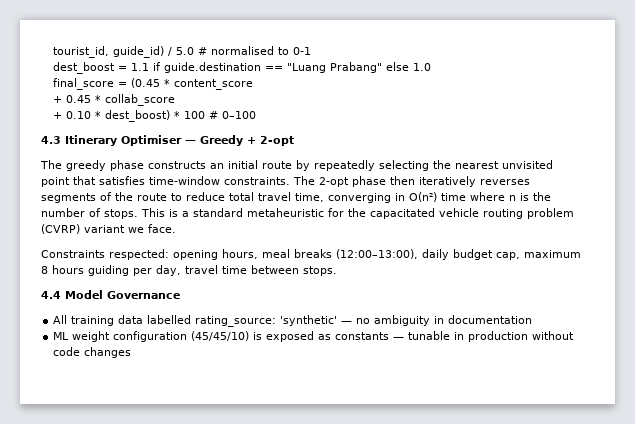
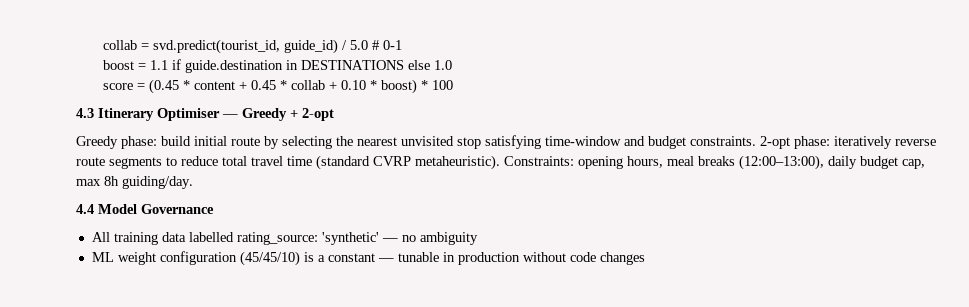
- tourist_id, guide_id) / 5.0 # normalised to 0-1
+ collab = svd.predict(tourist_id, guide_id) / 5.0 # 0-1
- dest_boost = 1.1 if guide.destination == "Luang Prabang" else 1.0
+ boost = 1.1 if guide.destination in DESTINATIONS else 1.0
- final_score = (0.45 * content_score
- + 0.45 * collab_score
- + 0.10 * dest_boost) * 100 # 0–100
+ score = (0.45 * content + 0.45 * collab + 0.10 * boost) * 100
- The greedy phase constructs an initial route by repeatedly selecting the nearest unvisited point that satisfies time-window constraints. The 2-opt phase then iteratively reverses segments of the route to reduce total travel time, converging in O(n²) time where n is the number of stops. This is a standard metaheuristic for the capacitated vehicle routing problem (CVRP) variant we face.
- Constraints respected: opening hours, meal breaks (12:00–13:00), daily budget cap, maximum 8 hours guiding per day, travel time between stops.
+ Greedy phase: build initial route by selecting the nearest unvisited stop satisfying time-window and budget constraints. 2-opt phase: iteratively reverse route segments to reduce total travel time (standard CVRP metaheuristic). Constraints: opening hours, meal breaks (12:00–13:00), daily budget cap, max 8h guiding/day.
- All training data labelled rating_source: 'synthetic' — no ambiguity in documentation
+ All training data labelled rating_source: 'synthetic' — no ambiguity
- ML weight configuration (45/45/10) is exposed as constants — tunable in production without code changes
+ ML weight configuration (45/45/10) is a constant — tunable in production without code changes

